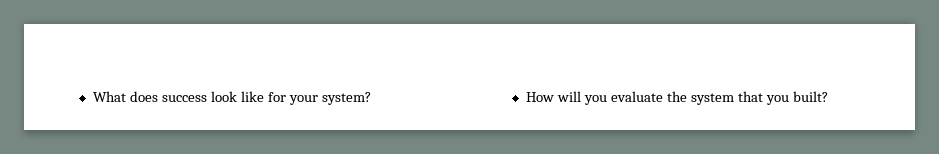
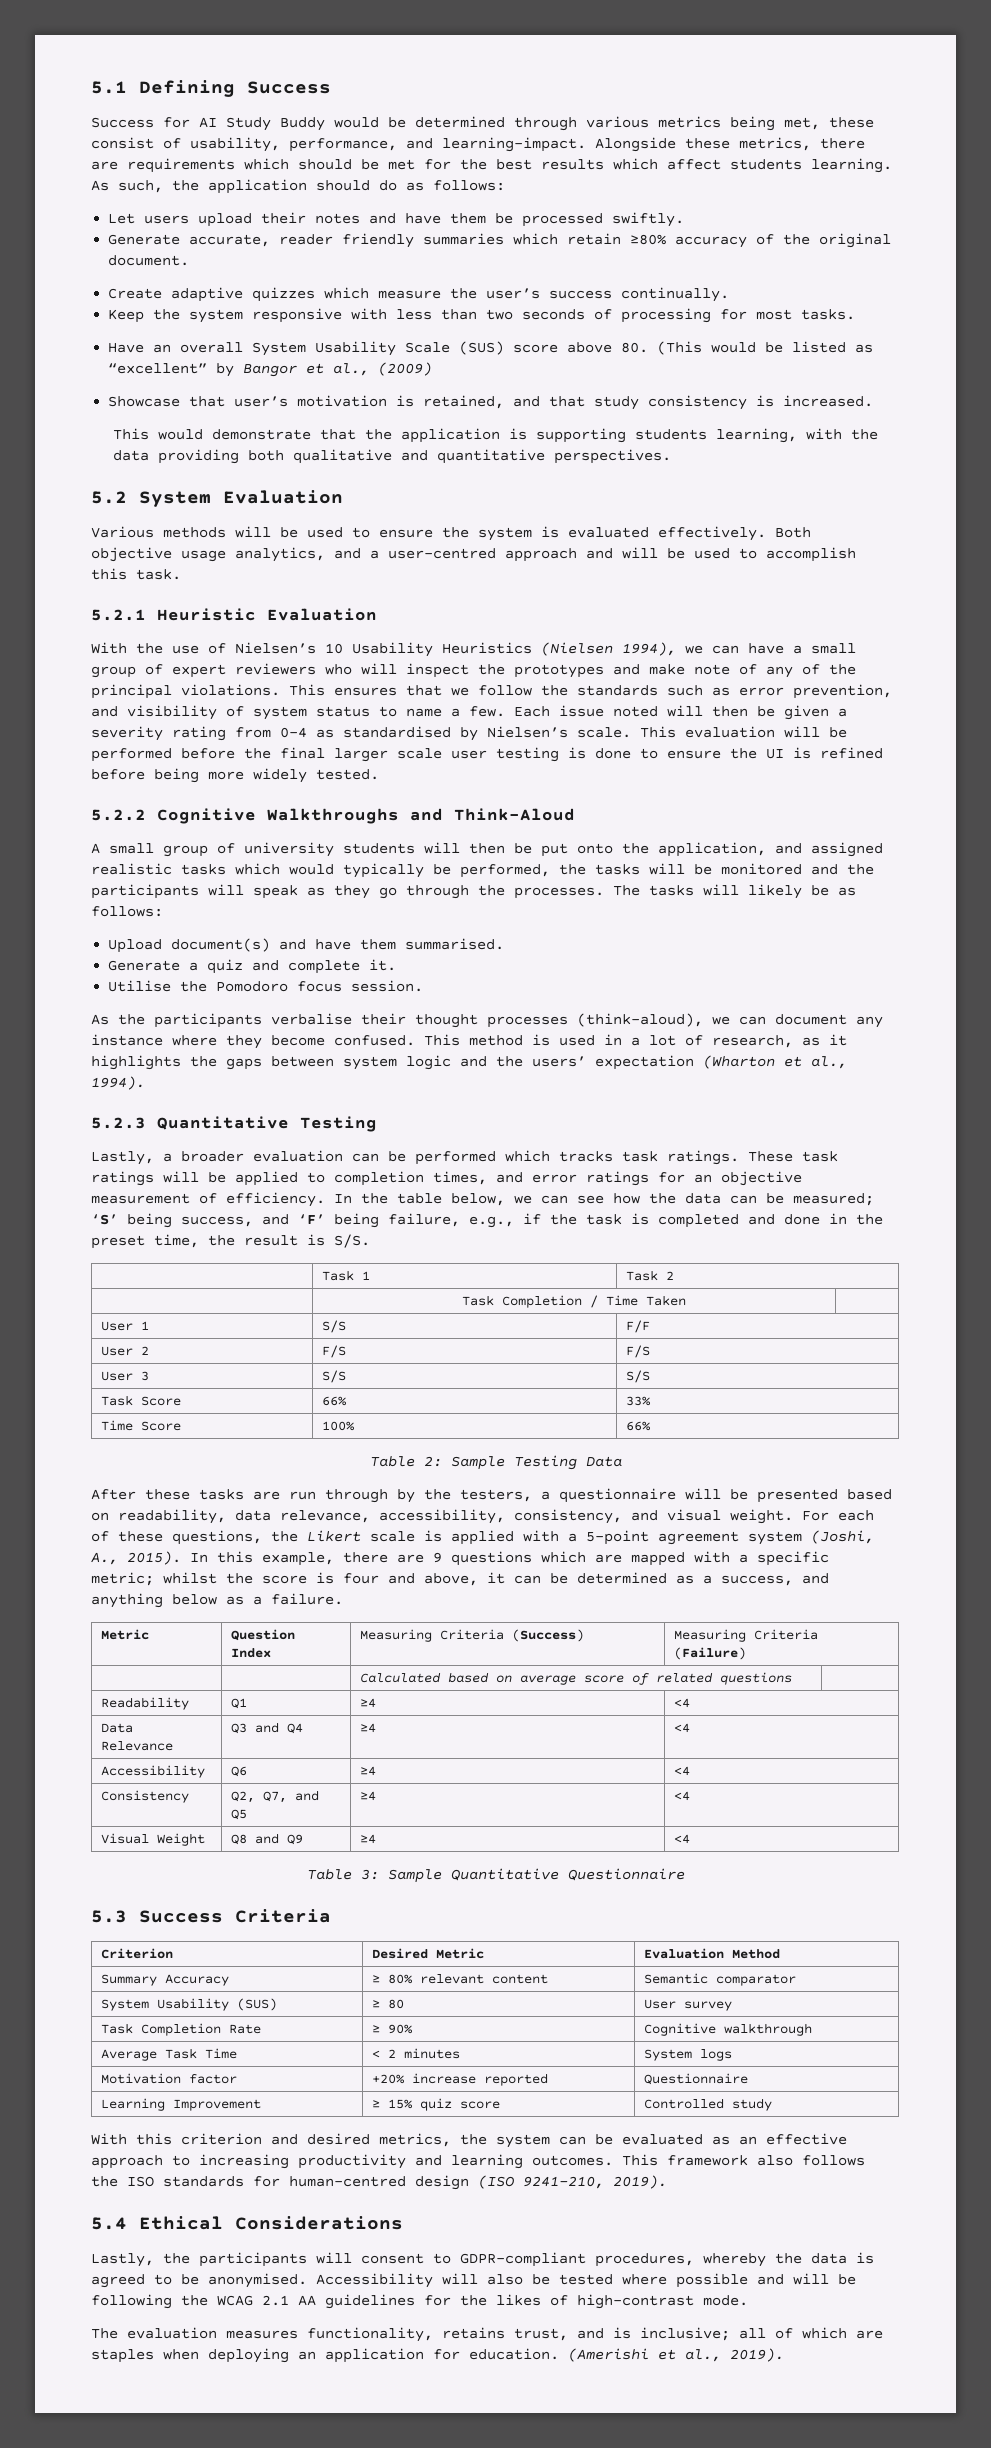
- What does success look like for your system?
- How will you evaluate the system that you built?
+ 5.1 Defining Success
+ Success for AI Study Buddy would be determined through various metrics being met, these consist of usability, performance, and learning-impact. Alongside these metrics, there are requirements which should be met for the best results which affect students learning. As such, the application should do as follows:
+ Let users upload their notes and have them be processed swiftly.
+ Generate accurate, reader friendly summaries which retain ≥80% accuracy of the original document.
+ Create adaptive quizzes which measure the user’s success continually.
+ Keep the system responsive with less than two seconds of processing for most tasks.
+ Have an overall System Usability Scale (SUS) score above 80. (This would be listed as “excellent” by Bangor et al., (2009)
+ Showcase that user’s motivation is retained, and that study consistency is increased.
+ This would demonstrate that the application is supporting students learning, with the data providing both qualitative and quantitative perspectives.
+ 5.2 System Evaluation
+ Various methods will be used to ensure the system is evaluated effectively. Both objective usage analytics, and a user-centred approach and will be used to accomplish this task.
+ 5.2.1 Heuristic Evaluation
+ With the use of Nielsen’s 10 Usability Heuristics (Nielsen 1994), we can have a small group of expert reviewers who will inspect the prototypes and make note of any of the principal violations. This ensures that we follow the standards such as error prevention, and visibility of system status to name a few. Each issue noted will then be given a severity rating from 0-4 as standardised by Nielsen’s scale. This evaluation will be performed before the final larger scale user testing is done to ensure the UI is refined before being more widely tested.
+ 5.2.2 Cognitive Walkthroughs and Think-Aloud
+ A small group of university students will then be put onto the application, and assigned realistic tasks which would typically be performed, the tasks will be monitored and the participants will speak as they go through the processes. The tasks will likely be as follows:
+ Upload document(s) and have them summarised.
+ Generate a quiz and complete it.
+ Utilise the Pomodoro focus session.
+ As the participants verbalise their thought processes (think-aloud), we can document any instance where they become confused. This method is used in a lot of research, as it highlights the gaps between system logic and the users’ expectation (Wharton et al., 1994).
+ 5.2.3 Quantitative Testing
+ Lastly, a broader evaluation can be performed which tracks task ratings. These task ratings will be applied to completion times, and error ratings for an objective measurement of efficiency. In the table below, we can see how the data can be measured; ‘S’ being success, and ‘F’ being failure, e.g., if the task is completed and done in the preset time, the result is S/S.
+ | Task 1 | Task 2
+ | Task Completion / Time Taken |
+ User 1 | S/S | F/F
+ User 2 | F/S | F/S
+ User 3 | S/S | S/S
+ Task Score | 66% | 33%
+ Time Score | 100% | 66%
+ Table 2: Sample Testing Data
+ After these tasks are run through by the testers, a questionnaire will be presented based on readability, data relevance, accessibility, consistency, and visual weight. For each of these questions, the Likert scale is applied with a 5-point agreement system (Joshi, A., 2015). In this example, there are 9 questions which are mapped with a specific metric; whilst the score is four and above, it can be determined as a success, and anything below as a failure.
+ Metric | Question Index | Measuring Criteria (Success) | Measuring Criteria (Failure)
+ | | Calculated based on average score of related questions |
+ Readability | Q1 | ≥4 | <4
+ Data Relevance | Q3 and Q4 | ≥4 | <4
+ Accessibility | Q6 | ≥4 | <4
+ Consistency | Q2, Q7, and Q5 | ≥4 | <4
+ Visual Weight | Q8 and Q9 | ≥4 | <4
+ Table 3: Sample Quantitative Questionnaire
+ 5.3 Success Criteria
+ Criterion | Desired Metric | Evaluation Method
+ Summary Accuracy | ≥ 80% relevant content | Semantic comparator
+ System Usability (SUS) | ≥ 80 | User survey
+ Task Completion Rate | ≥ 90% | Cognitive walkthrough
+ Average Task Time | < 2 minutes | System logs
+ Motivation factor | +20% increase reported | Questionnaire
+ Learning Improvement | ≥ 15% quiz score | Controlled study
+ With this criterion and desired metrics, the system can be evaluated as an effective approach to increasing productivity and learning outcomes. This framework also follows the ISO standards for human-centred design (ISO 9241-210, 2019).
+ 5.4 Ethical Considerations
+ Lastly, the participants will consent to GDPR-compliant procedures, whereby the data is agreed to be anonymised. Accessibility will also be tested where possible and will be following the WCAG 2.1 AA guidelines for the likes of high-contrast mode.
+ The evaluation measures functionality, retains trust, and is inclusive; all of which are staples when deploying an application for education. (Amerishi et al., 2019).

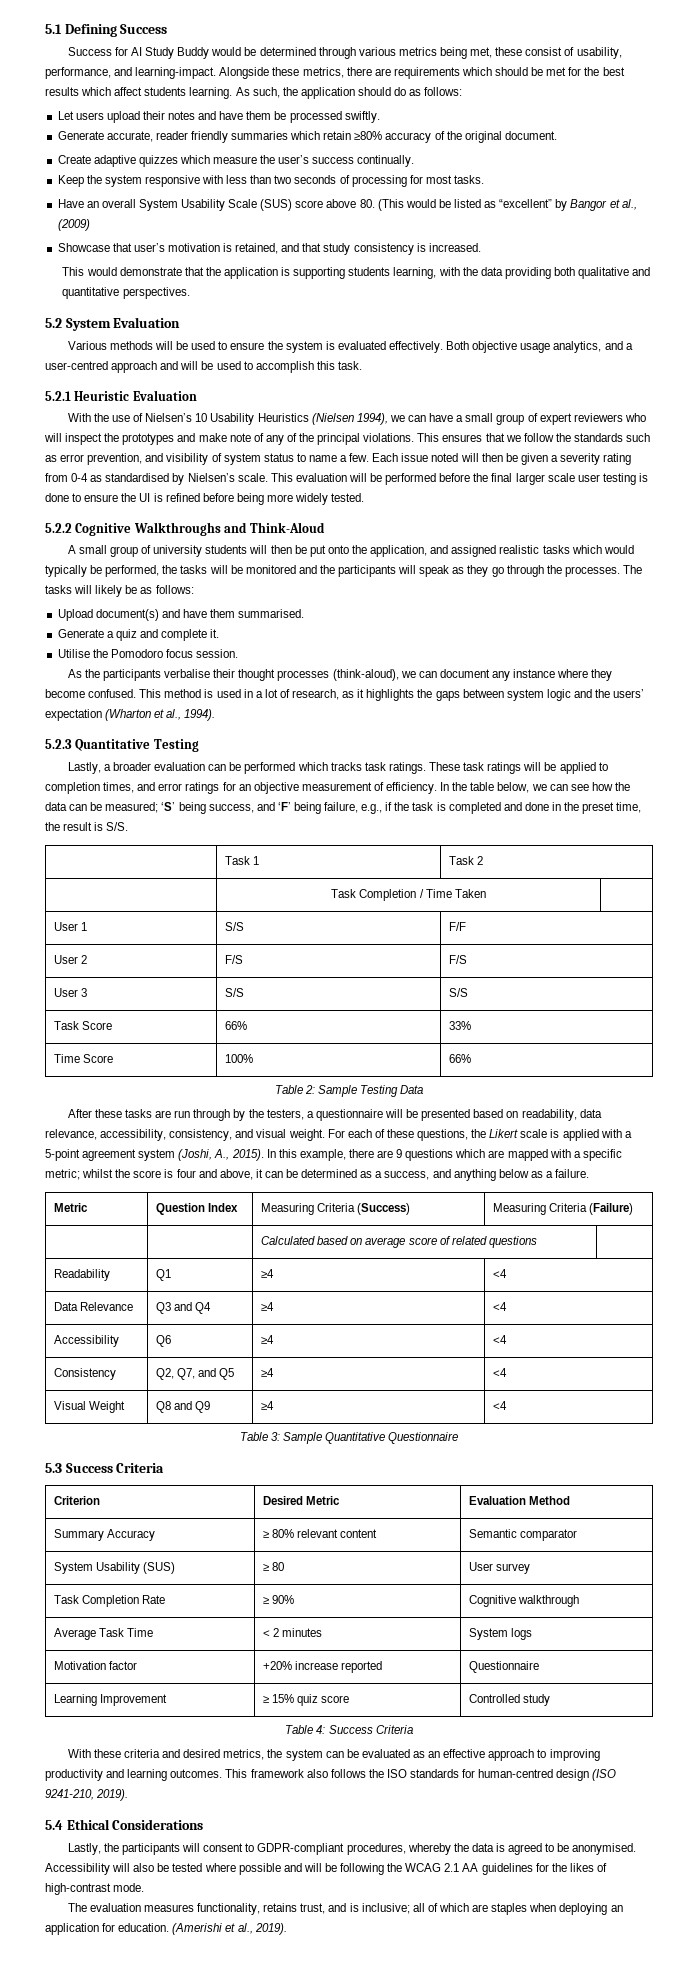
- With this criterion and desired metrics, the system can be evaluated as an effective approach to increasing productivity and learning outcomes.
+ Table 4: Success Criteria
+ With these criteria and desired metrics, the system can be evaluated as an effective approach to improving productivity and learning outcomes.

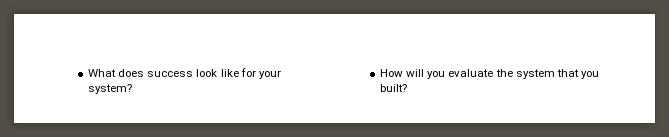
- 5.1 Defining Success
- Success for AI Study Buddy would be determined through various metrics being met, these consist of usability, performance, and learning-impact. Alongside these metrics, there are requirements which should be met for the best results which affect students learning. As such, the application should do as follows:
- Let users upload their notes and have them be processed swiftly.
- Generate accurate, reader friendly summaries which retain ≥80% accuracy of the original document.
- Create adaptive quizzes which measure the user’s success continually.
- Keep the system responsive with less than two seconds of processing for most tasks.
- Have an overall System Usability Scale (SUS) score above 80. (This would be listed as “excellent” by Bangor et al., (2009)
- Showcase that user’s motivation is retained, and that study consistency is increased.
- This would demonstrate that the application is supporting students learning, with the data providing both qualitative and quantitative perspectives.
- 5.2 System Evaluation
- Various methods will be used to ensure the system is evaluated effectively. Both objective usage analytics, and a user-centred approach and will be used to accomplish this task.
- 5.2.1 Heuristic Evaluation
- With the use of Nielsen’s 10 Usability Heuristics (Nielsen 1994), we can have a small group of expert reviewers who will inspect the prototypes and make note of any of the principal violations. This ensures that we follow the standards such as error prevention, and visibility of system status to name a few. Each issue noted will then be given a severity rating from 0-4 as standardised by Nielsen’s scale. This evaluation will be performed before the final larger scale user testing is done to ensure the UI is refined before being more widely tested.
- 5.2.2 Cognitive Walkthroughs and Think-Aloud
- A small group of university students will then be put onto the application, and assigned realistic tasks which would typically be performed, the tasks will be monitored and the participants will speak as they go through the processes. The tasks will likely be as follows:
- Upload document(s) and have them summarised.
- Generate a quiz and complete it.
- Utilise the Pomodoro focus session.
- As the participants verbalise their thought processes (think-aloud), we can document any instance where they become confused. This method is used in a lot of research, as it highlights the gaps between system logic and the users’ expectation (Wharton et al., 1994).
- 5.2.3 Quantitative Testing
- Lastly, a broader evaluation can be performed which tracks task ratings. These task ratings will be applied to completion times, and error ratings for an objective measurement of efficiency. In the table below, we can see how the data can be measured; ‘S’ being success, and ‘F’ being failure, e.g., if the task is completed and done in the preset time, the result is S/S.
- | Task 1 | Task 2
- | Task Completion / Time Taken |
- User 1 | S/S | F/F
- User 2 | F/S | F/S
- User 3 | S/S | S/S
- Task Score | 66% | 33%
- Time Score | 100% | 66%
- Table 2: Sample Testing Data
- After these tasks are run through by the testers, a questionnaire will be presented based on readability, data relevance, accessibility, consistency, and visual weight. For each of these questions, the Likert scale is applied with a 5-point agreement system (Joshi, A., 2015). In this example, there are 9 questions which are mapped with a specific metric; whilst the score is four and above, it can be determined as a success, and anything below as a failure.
- Metric | Question Index | Measuring Criteria (Success) | Measuring Criteria (Failure)
- | | Calculated based on average score of related questions |
- Readability | Q1 | ≥4 | <4
- Data Relevance | Q3 and Q4 | ≥4 | <4
- Accessibility | Q6 | ≥4 | <4
- Consistency | Q2, Q7, and Q5 | ≥4 | <4
- Visual Weight | Q8 and Q9 | ≥4 | <4
- Table 3: Sample Quantitative Questionnaire
- 5.3 Success Criteria
- Criterion | Desired Metric | Evaluation Method
- Summary Accuracy | ≥ 80% relevant content | Semantic comparator
- System Usability (SUS) | ≥ 80 | User survey
- Task Completion Rate | ≥ 90% | Cognitive walkthrough
- Average Task Time | < 2 minutes | System logs
- Motivation factor | +20% increase reported | Questionnaire
- Learning Improvement | ≥ 15% quiz score | Controlled study
- Table 4: Success Criteria
- With these criteria and desired metrics, the system can be evaluated as an effective approach to improving productivity and learning outcomes. This framework also follows the ISO standards for human-centred design (ISO 9241-210, 2019).
- 5.4 Ethical Considerations
- Lastly, the participants will consent to GDPR-compliant procedures, whereby the data is agreed to be anonymised. Accessibility will also be tested where possible and will be following the WCAG 2.1 AA guidelines for the likes of high-contrast mode.
- The evaluation measures functionality, retains trust, and is inclusive; all of which are staples when deploying an application for education. (Amerishi et al., 2019).
+ What does success look like for your system?
+ How will you evaluate the system that you built?

